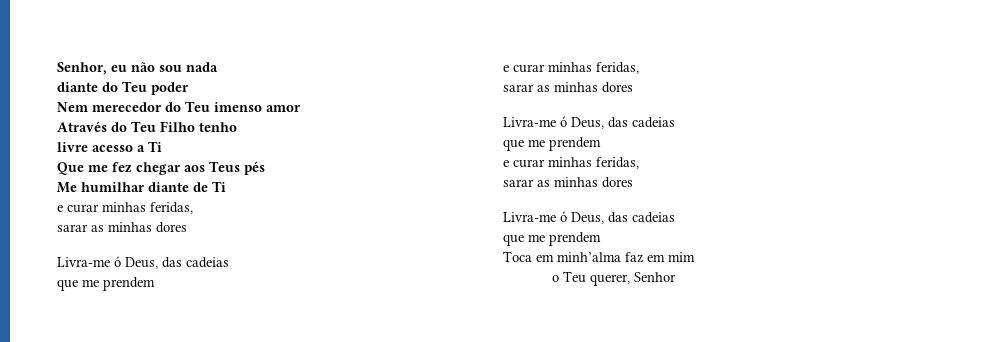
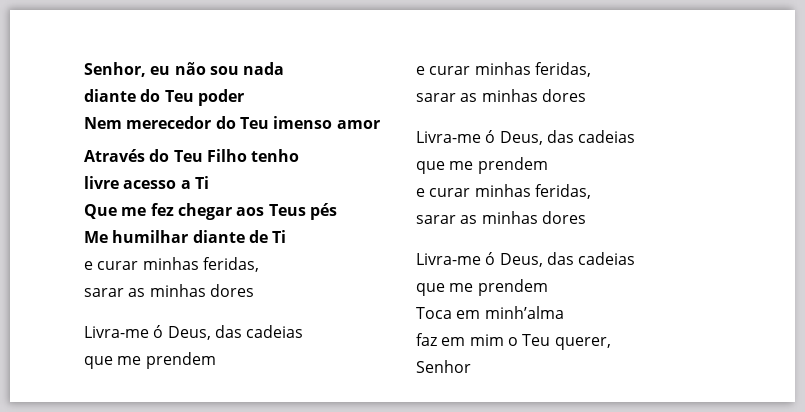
- Toca em minh’alma faz em mim
- o Teu querer, Senhor
+ Toca em minh’alma
+ faz em mim o Teu querer,
+ Senhor

